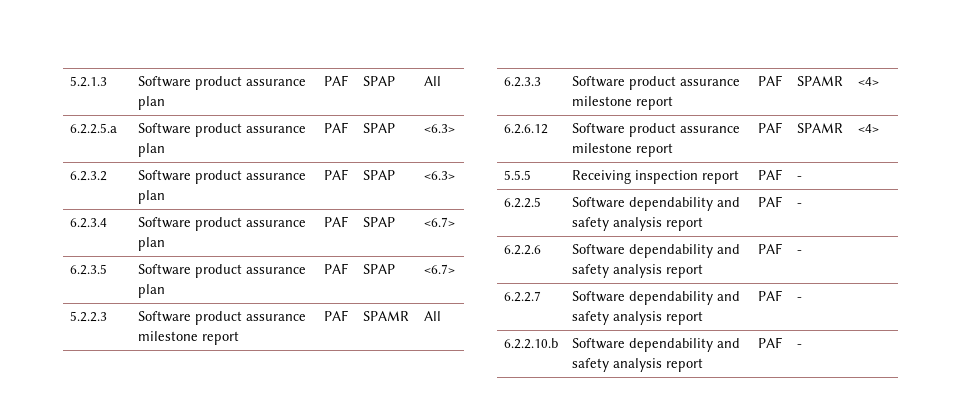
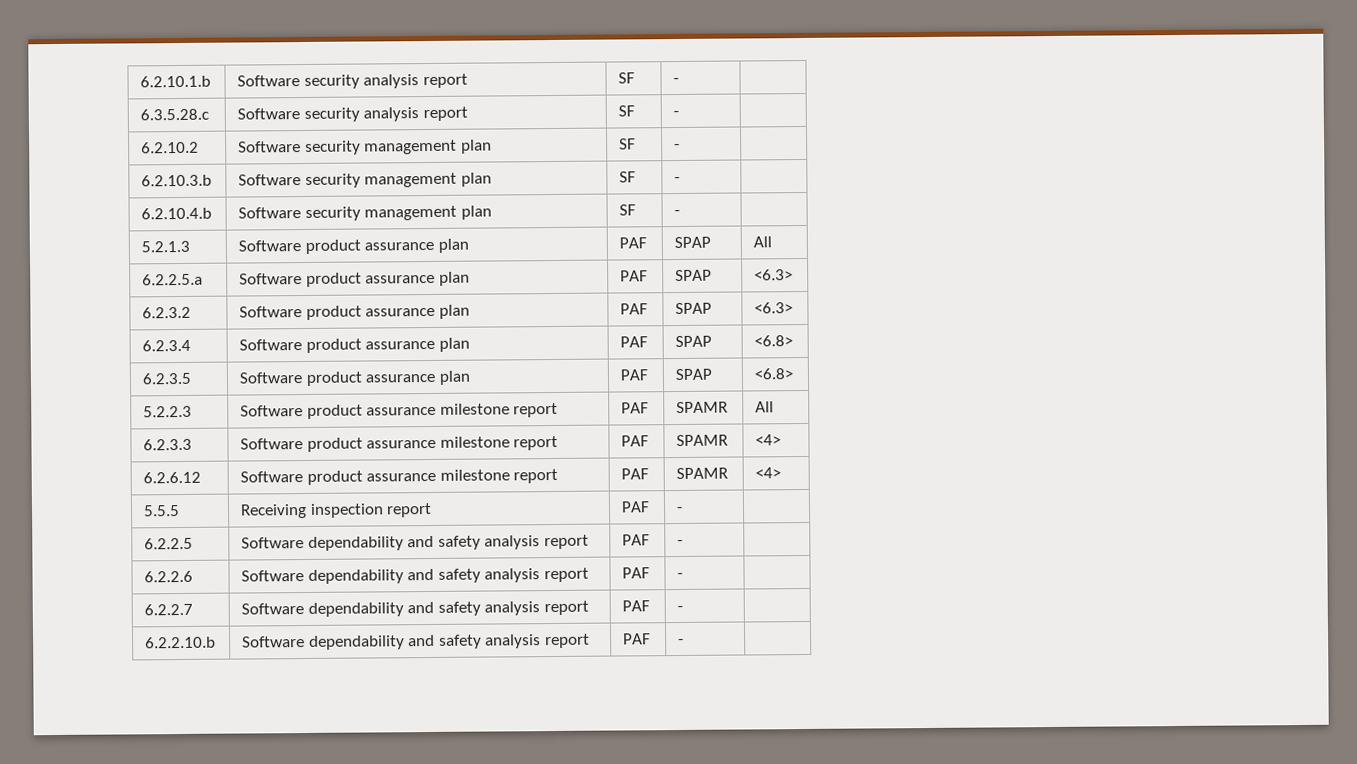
+ 6.2.10.1.b | Software security analysis report | SF | - |
+ 6.3.5.28.c | Software security analysis report | SF | - |
+ 6.2.10.2 | Software security management plan | SF | - |
+ 6.2.10.3.b | Software security management plan | SF | - |
+ 6.2.10.4.b | Software security management plan | SF | - |
- 6.2.3.4 | Software product assurance plan | PAF | SPAP | <6.7>
+ 6.2.3.4 | Software product assurance plan | PAF | SPAP | <6.8>
- 6.2.3.5 | Software product assurance plan | PAF | SPAP | <6.7>
+ 6.2.3.5 | Software product assurance plan | PAF | SPAP | <6.8>

